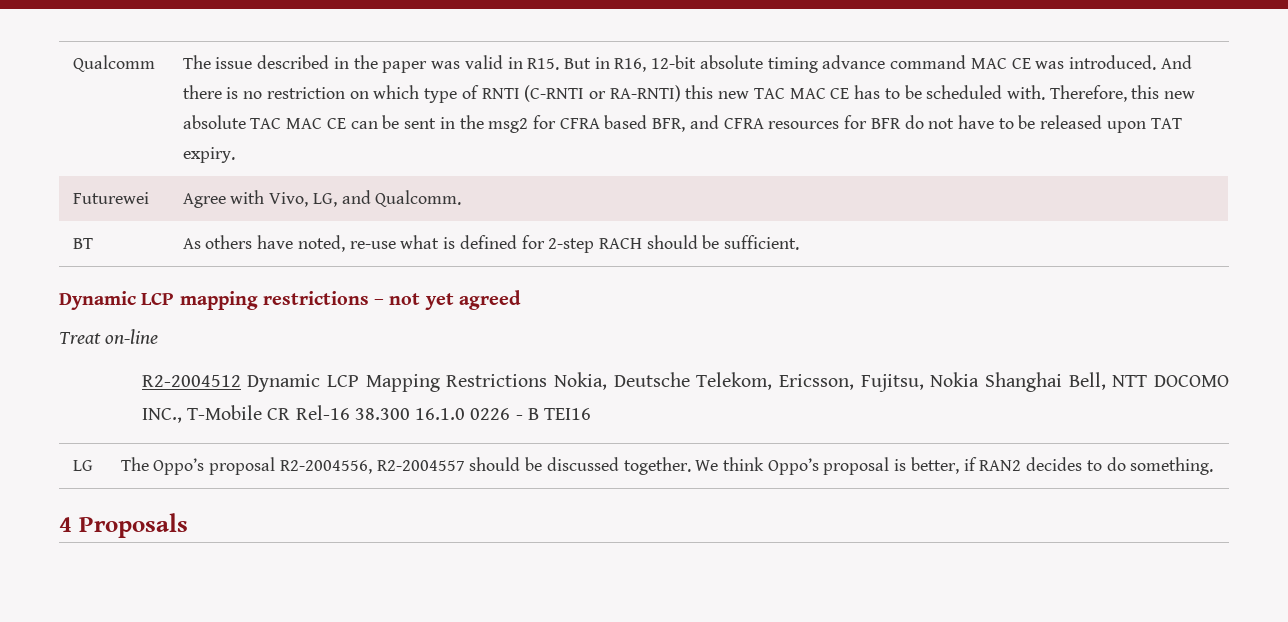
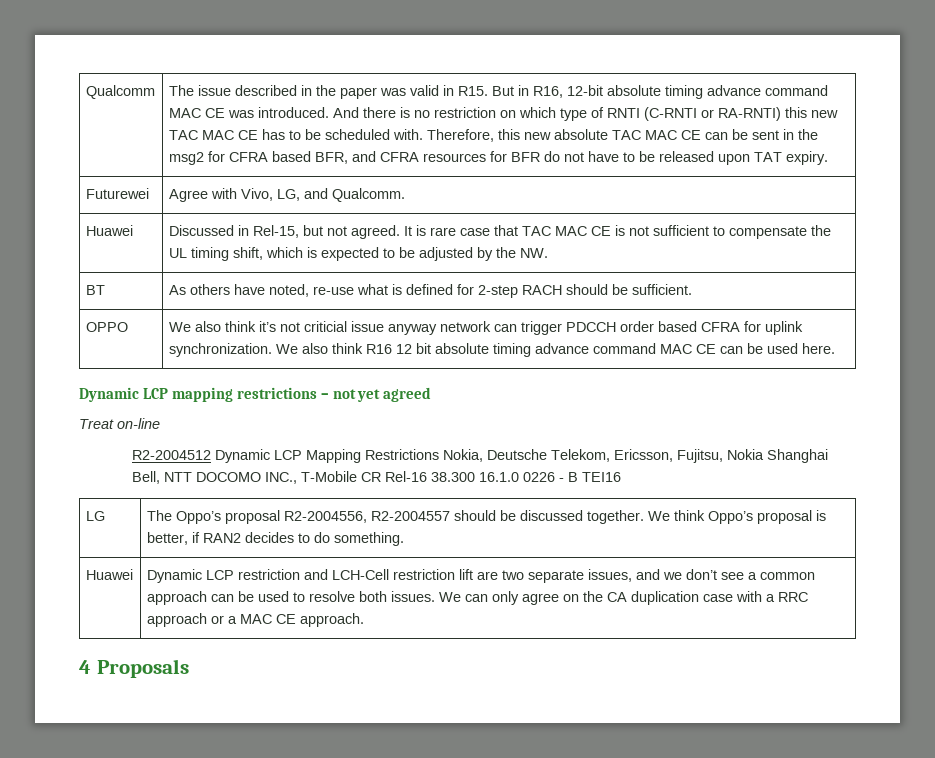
+ Huawei | Discussed in Rel-15, but not agreed. It is rare case that TAC MAC CE is not sufficient to compensate the UL timing shift, which is expected to be adjusted by the NW.
+ OPPO | We also think it’s not criticial issue anyway network can trigger PDCCH order based CFRA for uplink synchronization. We also think R16 12 bit absolute timing advance command MAC CE can be used here.
+ Huawei | Dynamic LCP restriction and LCH-Cell restriction lift are two separate issues, and we don’t see a common approach can be used to resolve both issues. We can only agree on the CA duplication case with a RRC approach or a MAC CE approach.

